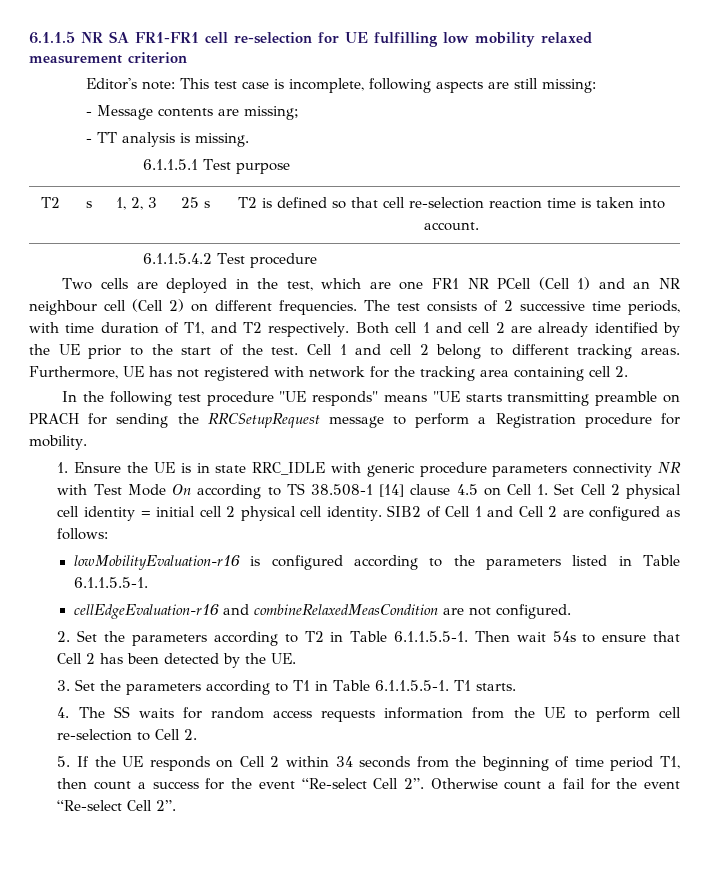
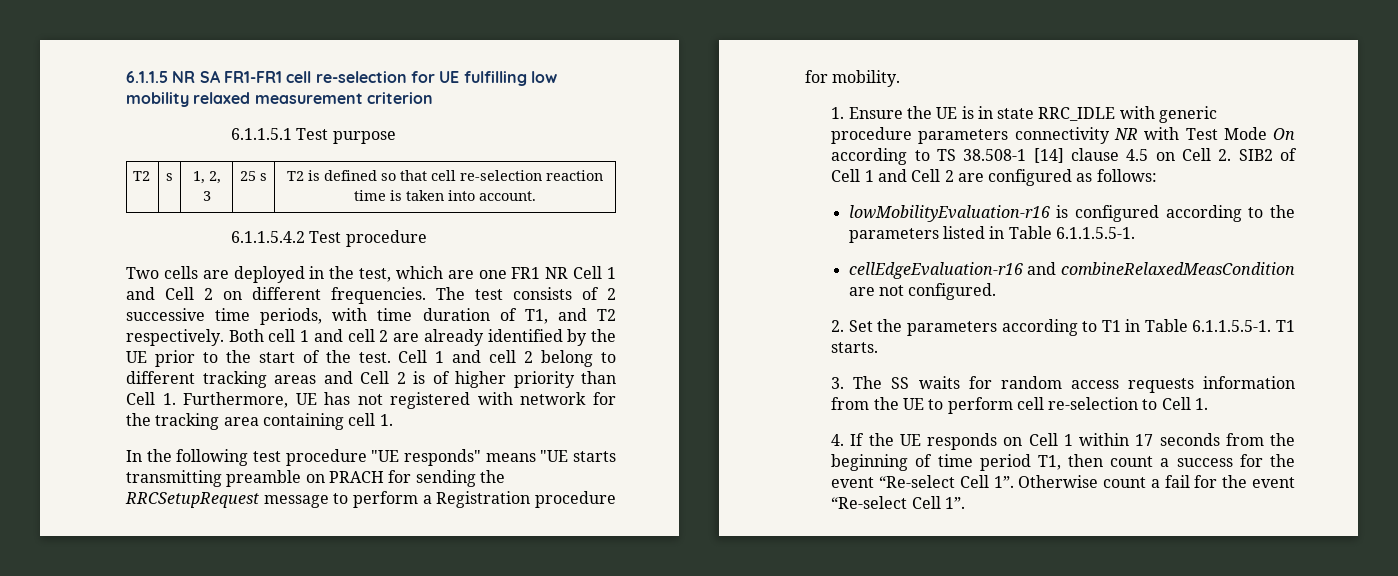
- Editor's note: This test case is incomplete, following aspects are still missing:
- - Message contents are missing;
- - TT analysis is missing.
- Two cells are deployed in the test, which are one FR1 NR PCell (Cell 1) and an NR neighbour cell (Cell 2) on different frequencies.
+ Two cells are deployed in the test, which are one FR1 NR Cell 1 and Cell 2 on different frequencies.
- Cell 1 and cell 2 belong to different tracking areas. Furthermore, UE has not registered with network for the tracking area containing cell 2.
+ Cell 1 and cell 2 belong to different tracking areas and Cell 2 is of higher priority than Cell 1. Furthermore, UE has not registered with network for the tracking area containing cell 1.
- 1. Ensure the UE is in state RRC_IDLE with generic procedure parameters connectivity NR with Test Mode On according to TS 38.508-1 [14] clause 4.5 on Cell 1. Set Cell 2 physical cell identity = initial cell 2 physical cell identity. SIB2 of Cell 1 and Cell 2 are configured as follows:
+ 1. Ensure the UE is in state RRC_IDLE with generic procedure parameters connectivity NR with Test Mode On according to TS 38.508-1 [14] clause 4.5 on Cell 2. SIB2 of Cell 1 and Cell 2 are configured as follows:
- 2. Set the parameters according to T2 in Table 6.1.1.5.5-1. Then wait 54s to ensure that Cell 2 has been detected by the UE.
- 3. Set the parameters according to T1 in Table 6.1.1.5.5-1. T1 starts.
+ 2. Set the parameters according to T1 in Table 6.1.1.5.5-1. T1 starts.
- 4. The SS waits for random access requests information from the UE to perform cell re-selection to Cell 2.
- 5. If the UE responds on Cell 2 within 34 seconds from the beginning of time period T1, then count a success for the event “Re-select Cell 2”.
+ 3. The SS waits for random access requests information from the UE to perform cell re-selection to Cell 1.
+ 4. If the UE responds on Cell 1 within 17 seconds from the beginning of time period T1, then count a success for the event “Re-select Cell 1”.
- Otherwise count a fail for the event “Re-select Cell 2”.
+ Otherwise count a fail for the event “Re-select Cell 1”.

